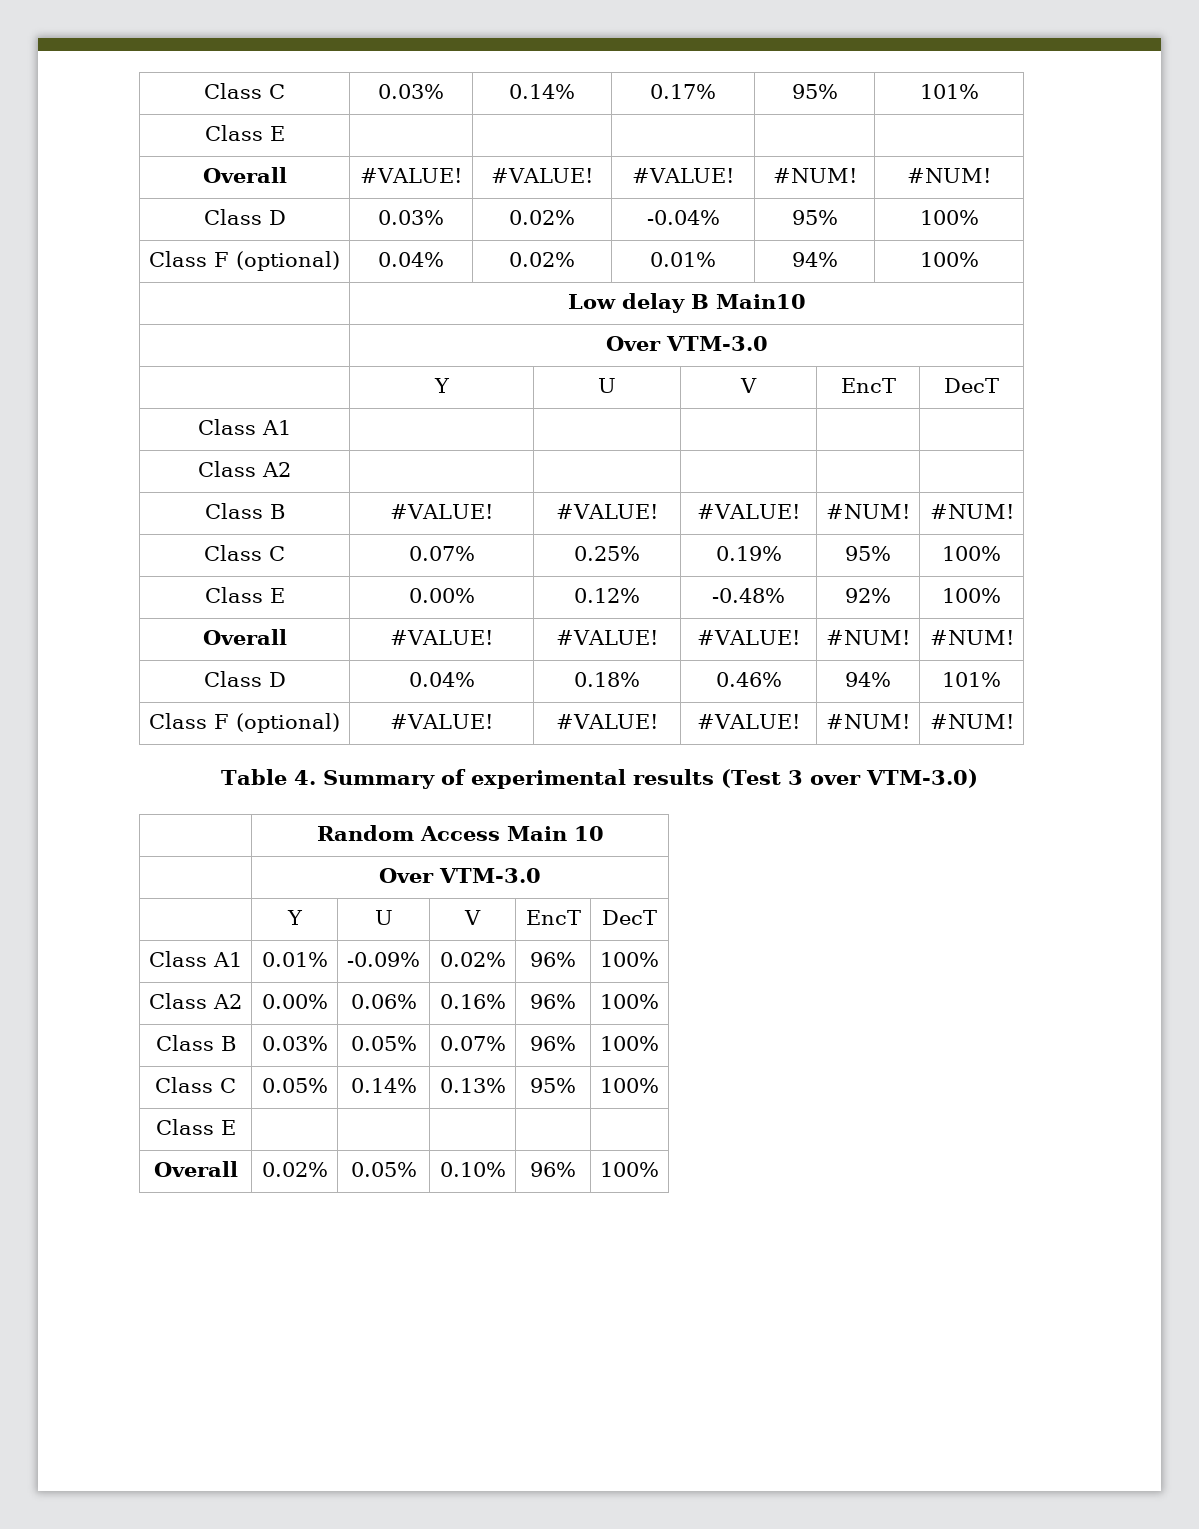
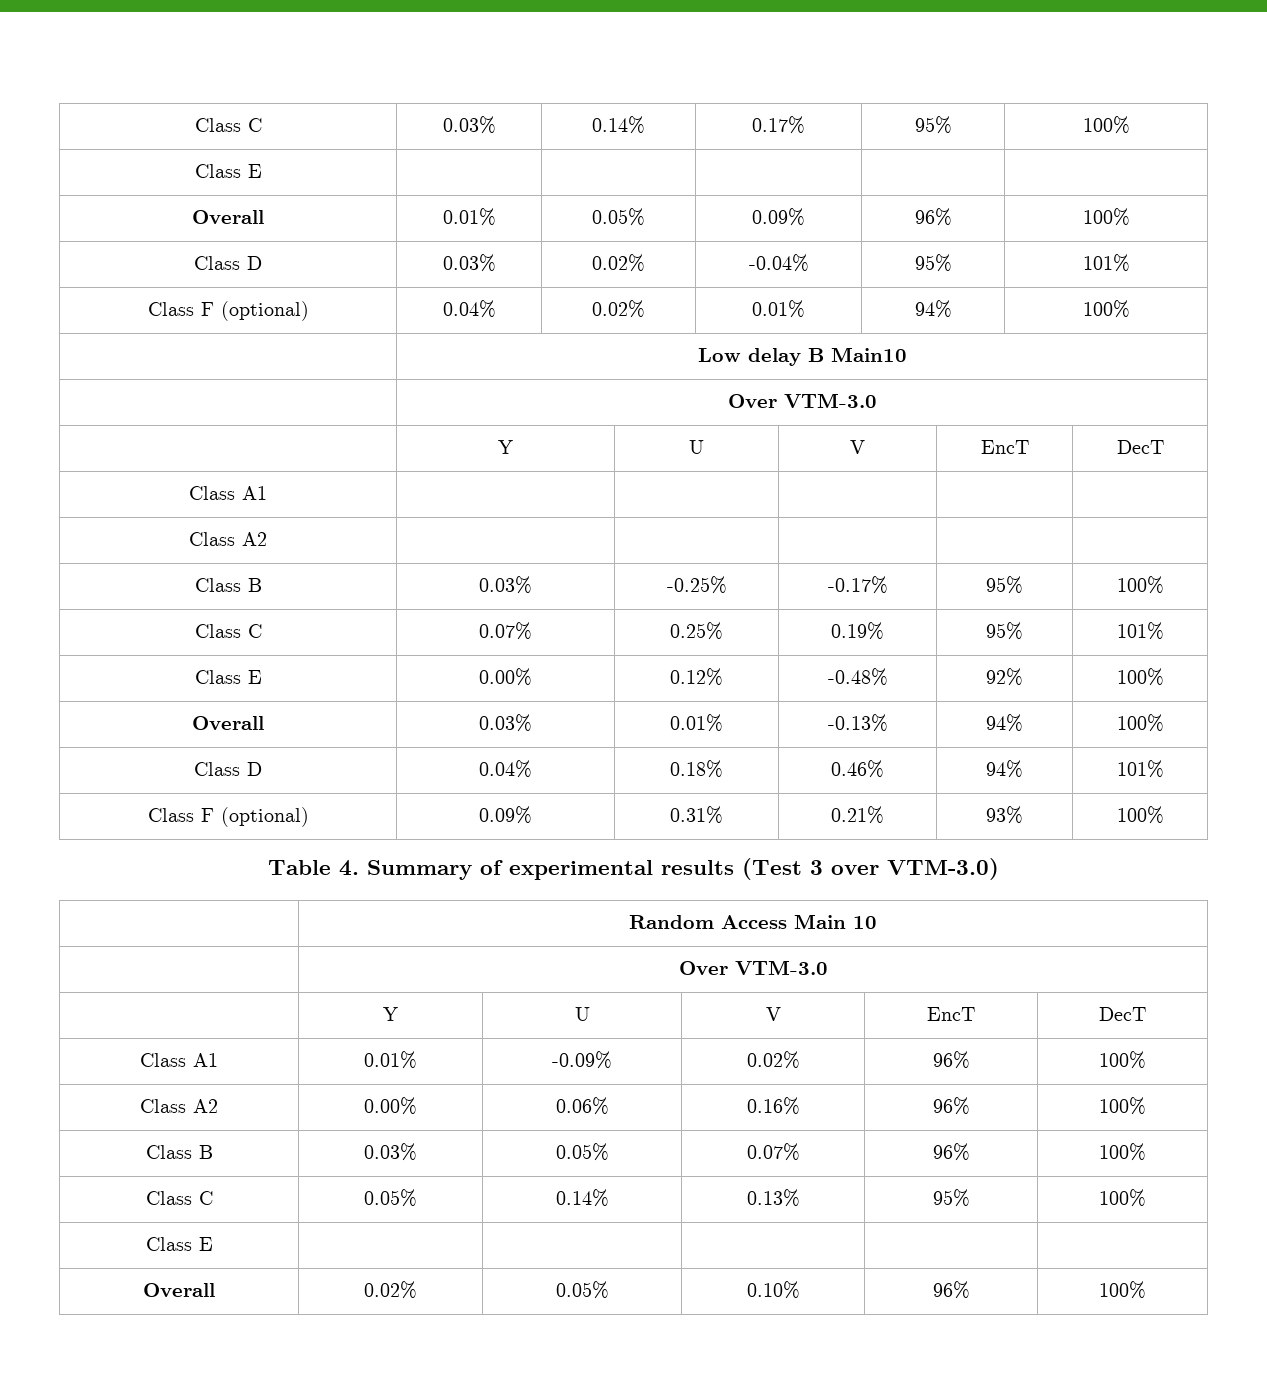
- Class C | 0.03% | 0.14% | 0.17% | 95% | 101%
+ Class C | 0.03% | 0.14% | 0.17% | 95% | 100%
  Class E | | | | |
- Overall | #VALUE! | #VALUE! | #VALUE! | #NUM! | #NUM!
+ Overall | 0.01% | 0.05% | 0.09% | 96% | 100%
- Class D | 0.03% | 0.02% | -0.04% | 95% | 100%
+ Class D | 0.03% | 0.02% | -0.04% | 95% | 101%
- Class B | #VALUE! | #VALUE! | #VALUE! | #NUM! | #NUM!
+ Class B | 0.03% | -0.25% | -0.17% | 95% | 100%
- Class C | 0.07% | 0.25% | 0.19% | 95% | 100%
+ Class C | 0.07% | 0.25% | 0.19% | 95% | 101%
  Class E | 0.00% | 0.12% | -0.48% | 92% | 100%
- Overall | #VALUE! | #VALUE! | #VALUE! | #NUM! | #NUM!
+ Overall | 0.03% | 0.01% | -0.13% | 94% | 100%
- Class F (optional) | #VALUE! | #VALUE! | #VALUE! | #NUM! | #NUM!
+ Class F (optional) | 0.09% | 0.31% | 0.21% | 93% | 100%

